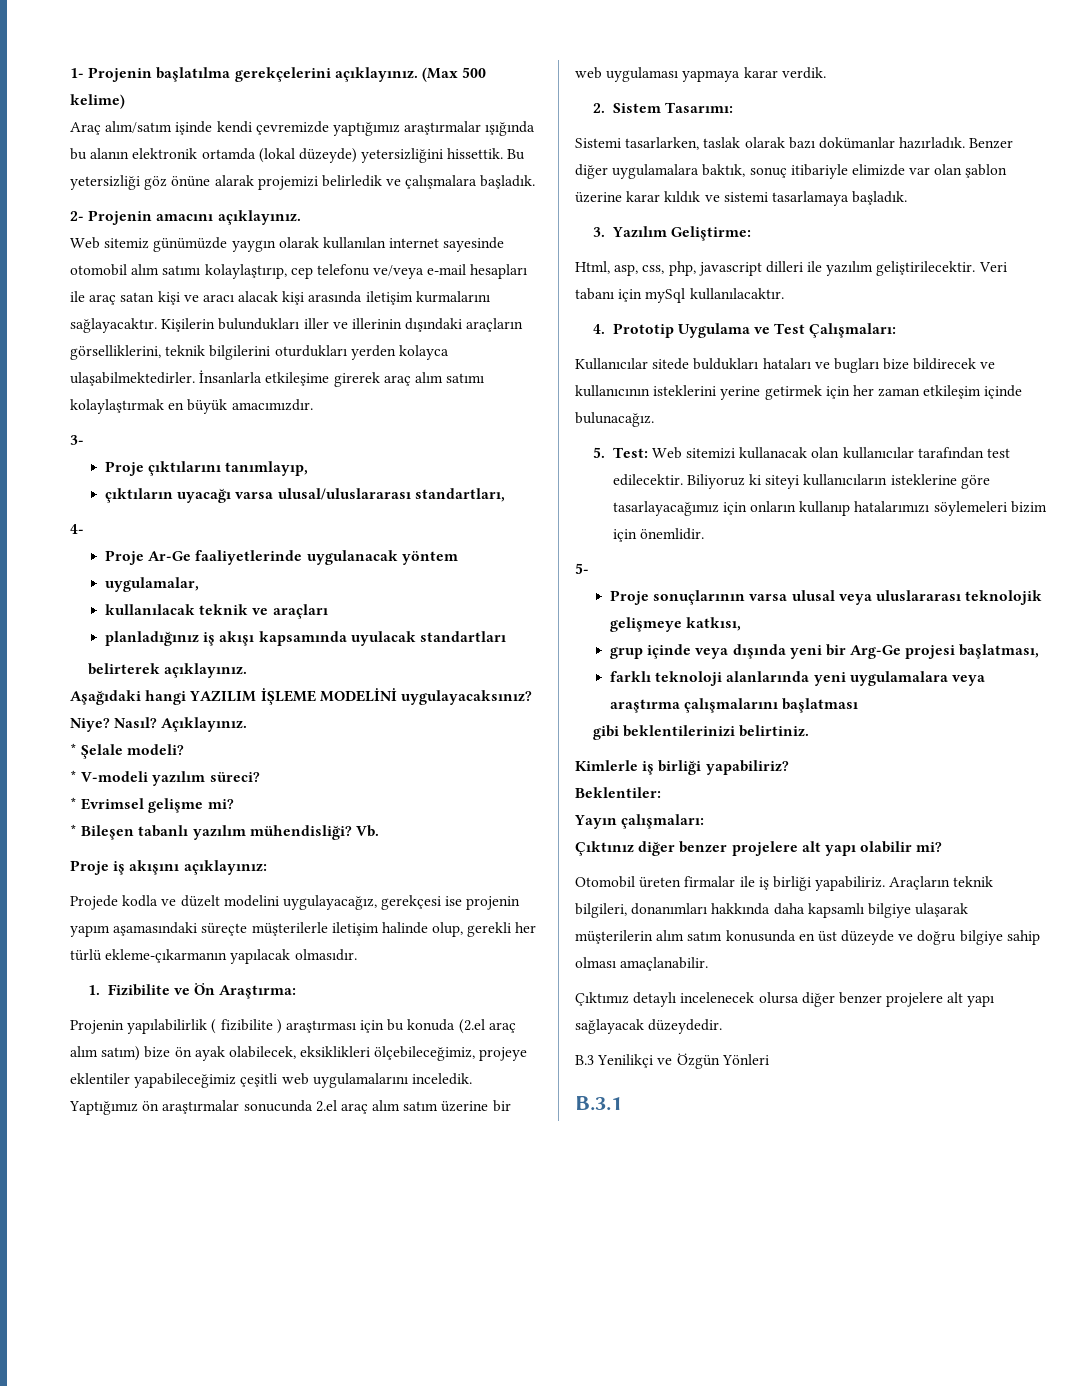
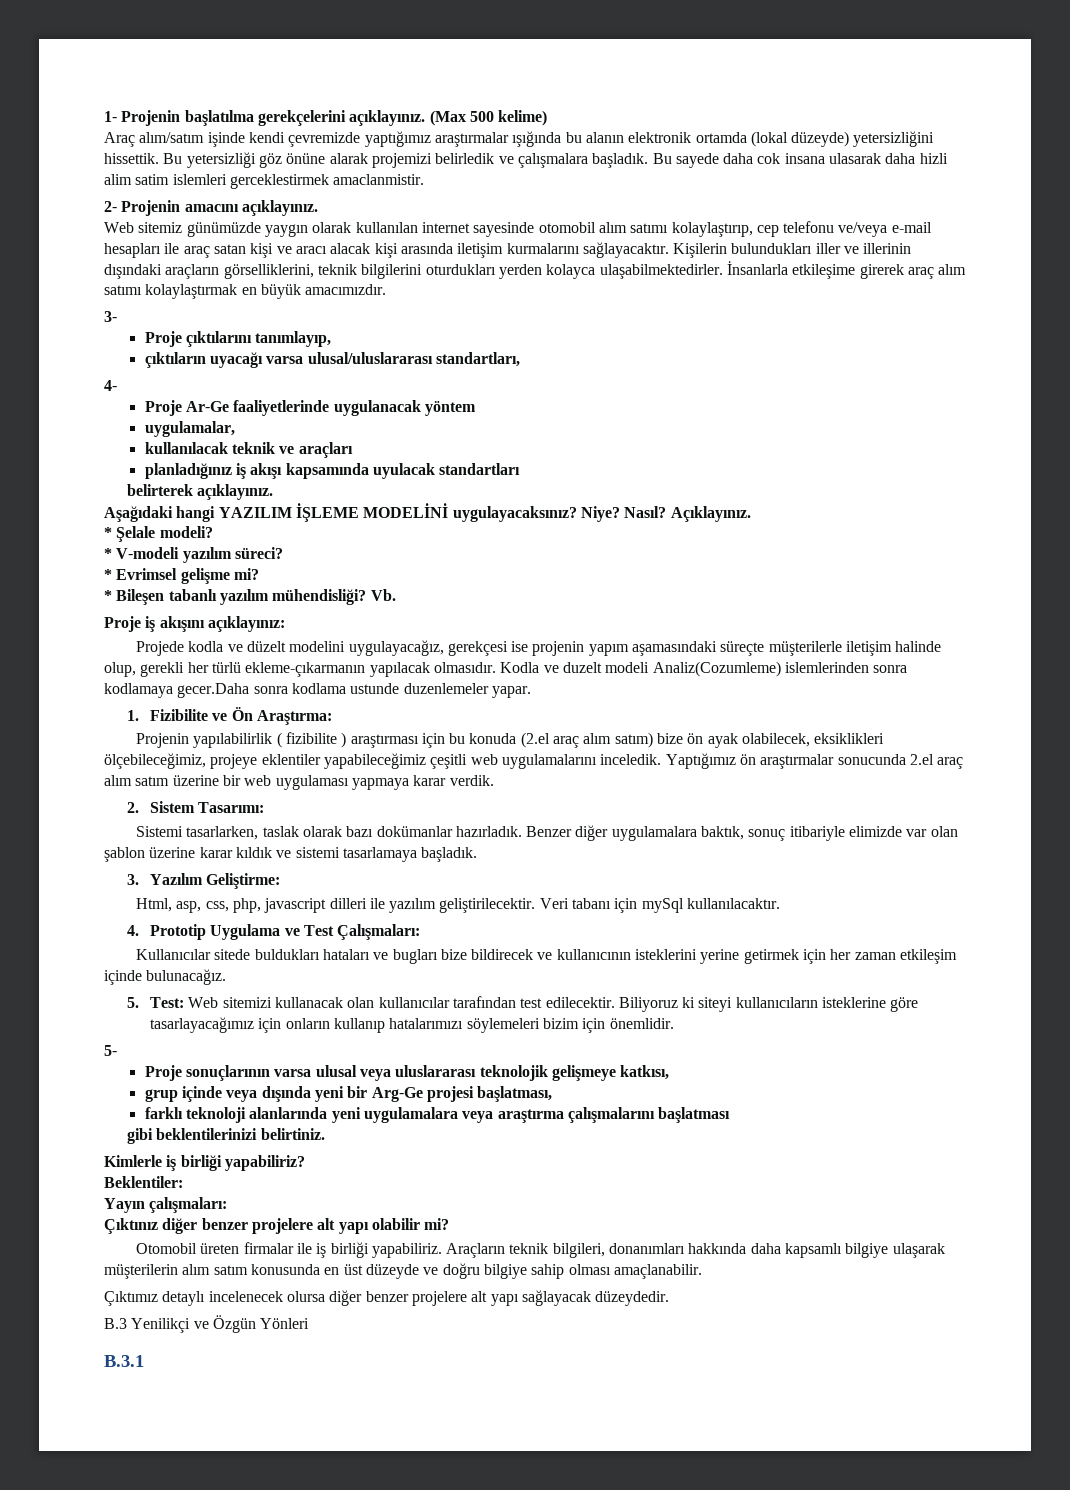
+ Bu sayede daha cok insana ulasarak daha hizli alim satim islemleri gerceklestirmek amaclanmistir.
+ Kodla ve duzelt modeli Analiz(Cozumleme) islemlerinden sonra kodlamaya gecer.Daha sonra kodlama ustunde duzenlemeler yapar.

